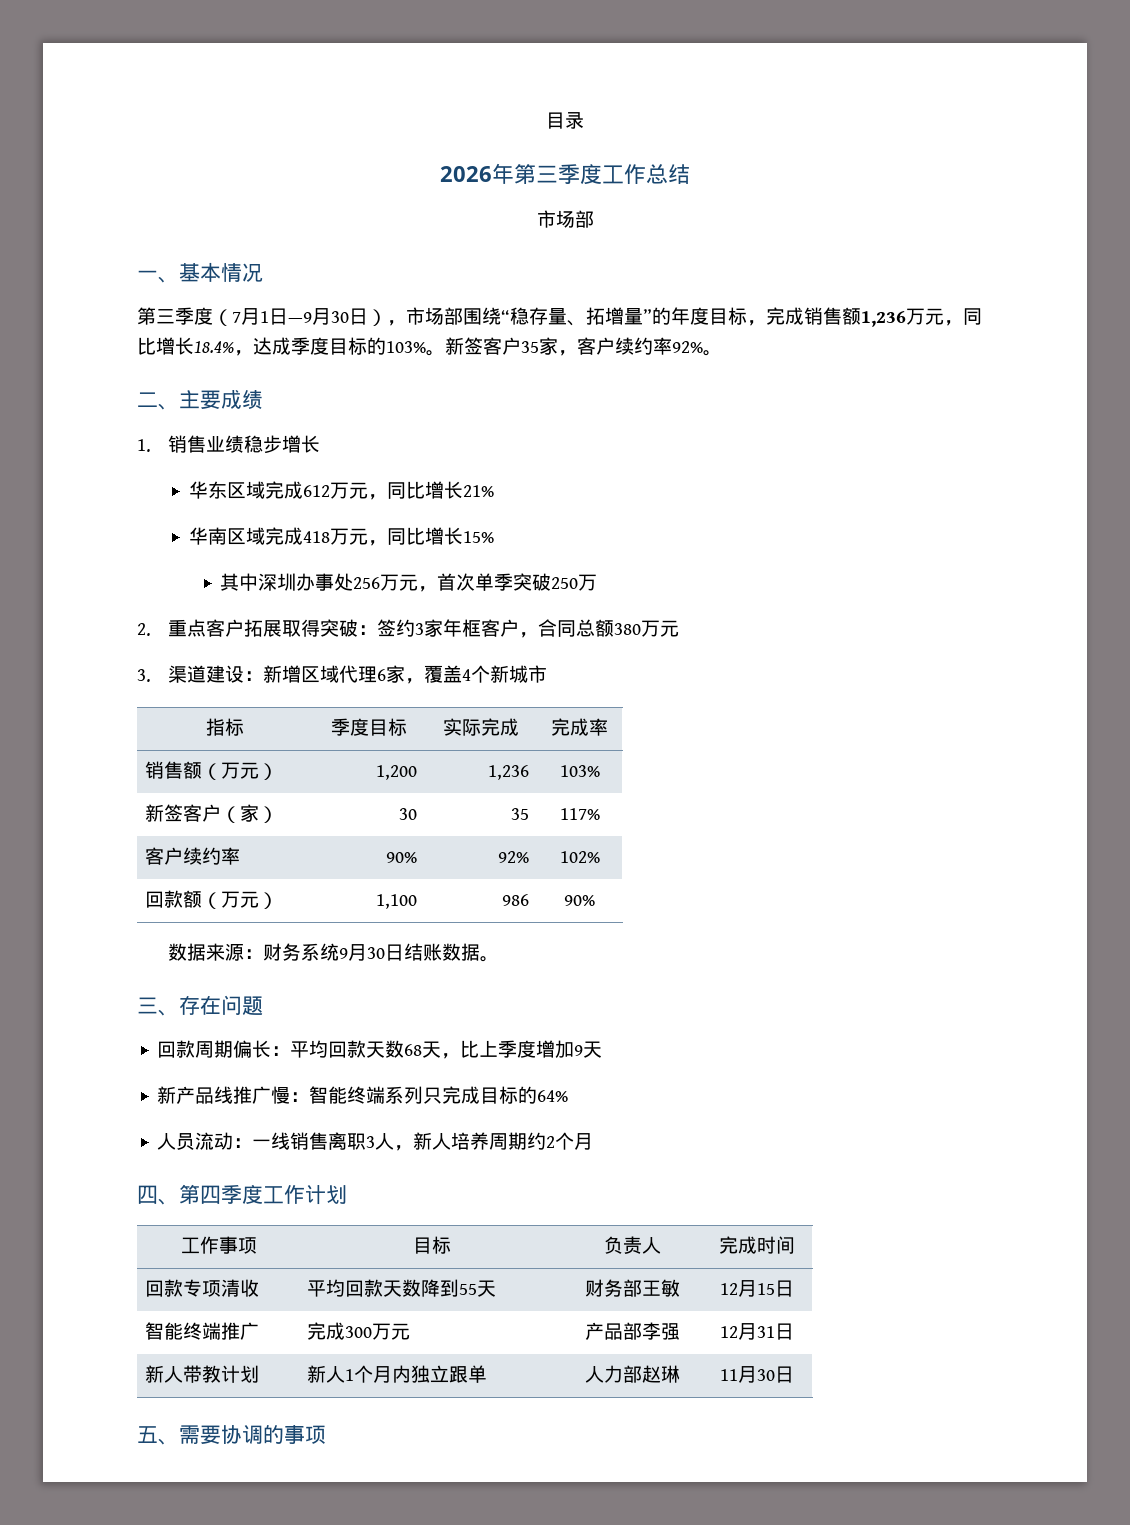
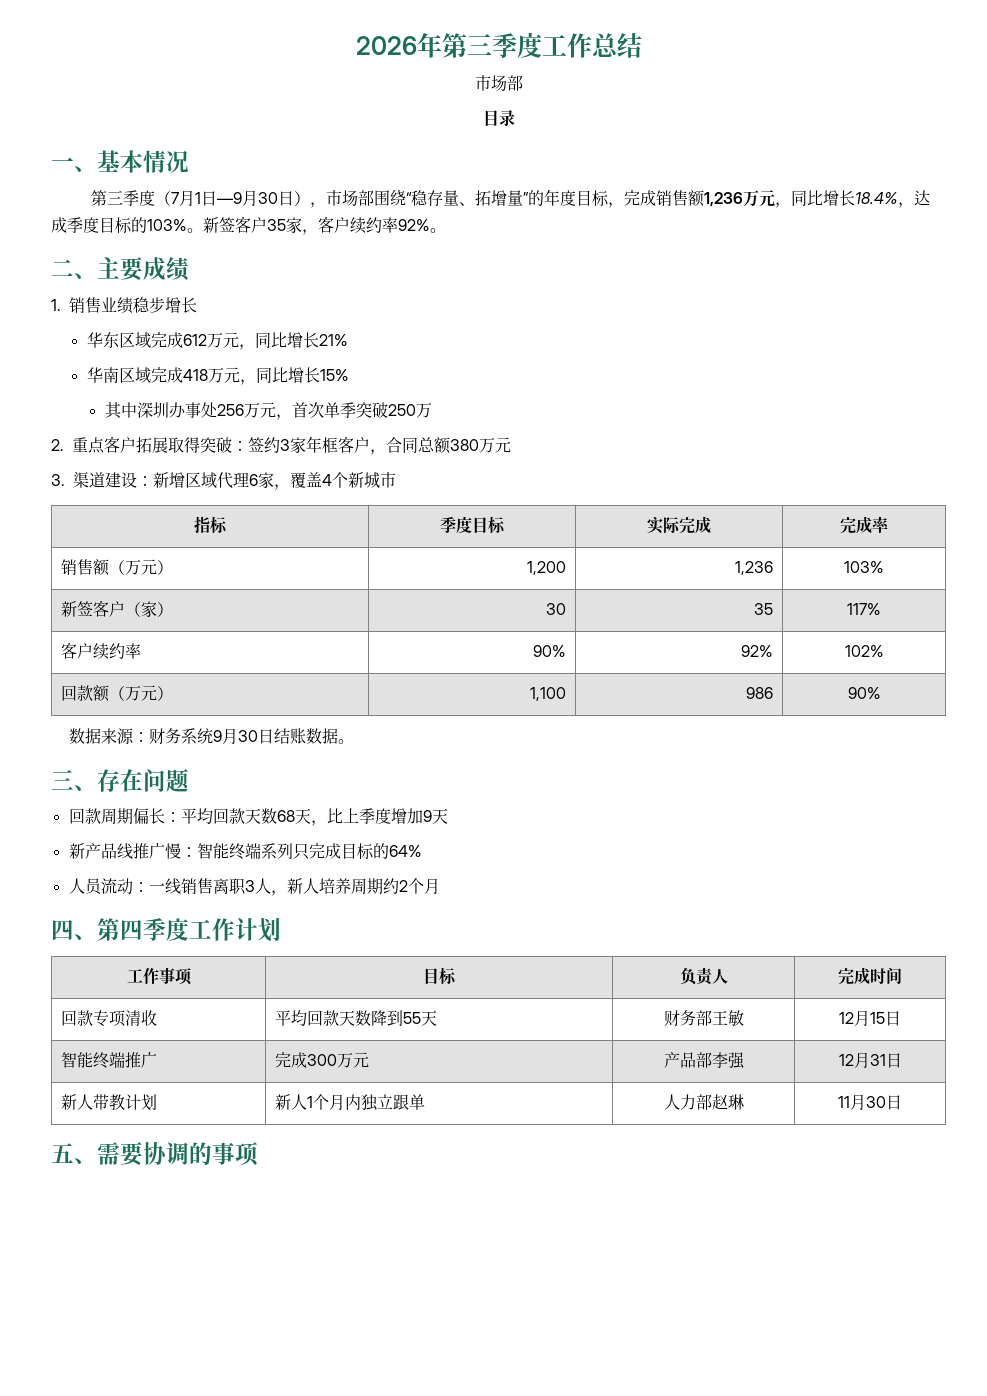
- 目录
+ 目录

